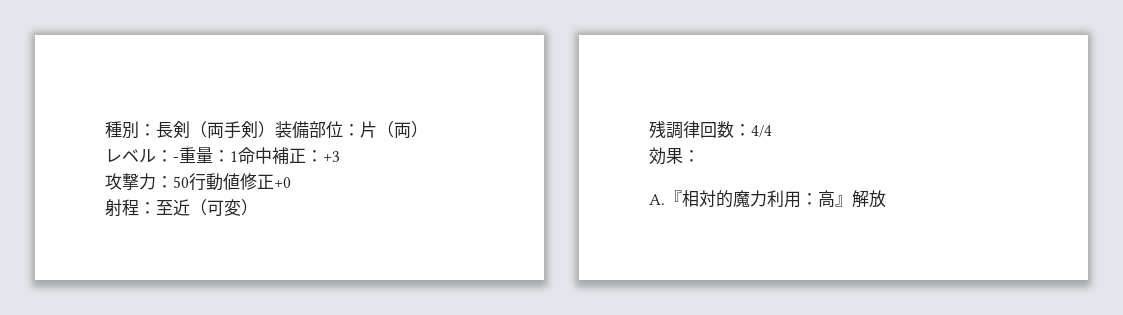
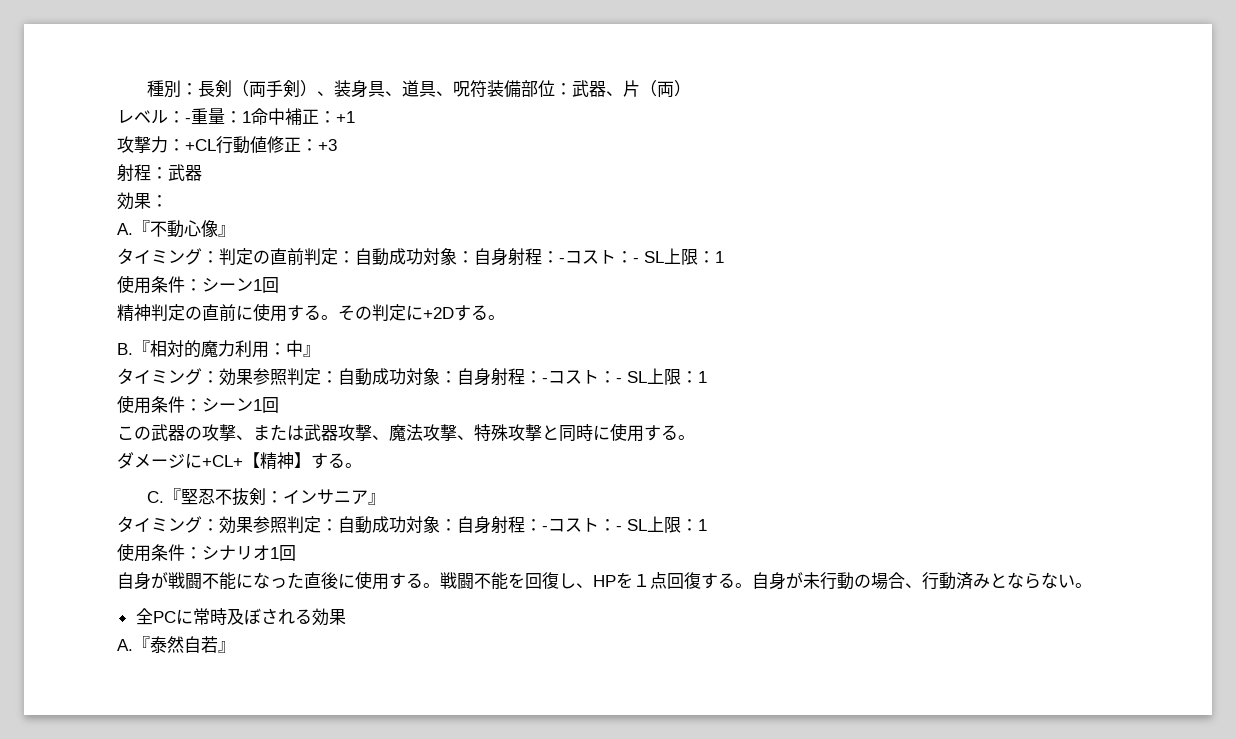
- 種別：長剣（両手剣）装備部位：片（両）
+ 種別：長剣（両手剣）、装身具、道具、呪符装備部位：武器、片（両）
- レベル：-重量：1命中補正：+3
+ レベル：-重量：1命中補正：+1
- 攻撃力：50行動値修正+0
- 射程：至近（可変）
- 残調律回数：4/4
+ 攻撃力：+CL行動値修正：+3
+ 射程：武器
  効果：
- A.『相対的魔力利用：高』解放
+ A.『不動心像』
+ タイミング：判定の直前判定：自動成功対象：自身射程：-コスト：- SL上限：1
+ 使用条件：シーン1回
+ 精神判定の直前に使用する。その判定に+2Dする。
+ B.『相対的魔力利用：中』
+ タイミング：効果参照判定：自動成功対象：自身射程：-コスト：- SL上限：1
+ 使用条件：シーン1回
+ この武器の攻撃、または武器攻撃、魔法攻撃、特殊攻撃と同時に使用する。
+ ダメージに+CL+【精神】する。
+ C.『堅忍不抜剣：インサニア』
+ タイミング：効果参照判定：自動成功対象：自身射程：-コスト：- SL上限：1
+ 使用条件：シナリオ1回
+ 自身が戦闘不能になった直後に使用する。戦闘不能を回復し、HPを１点回復する。自身が未行動の場合、行動済みとならない。
+ 全PCに常時及ぼされる効果
+ A.『泰然自若』

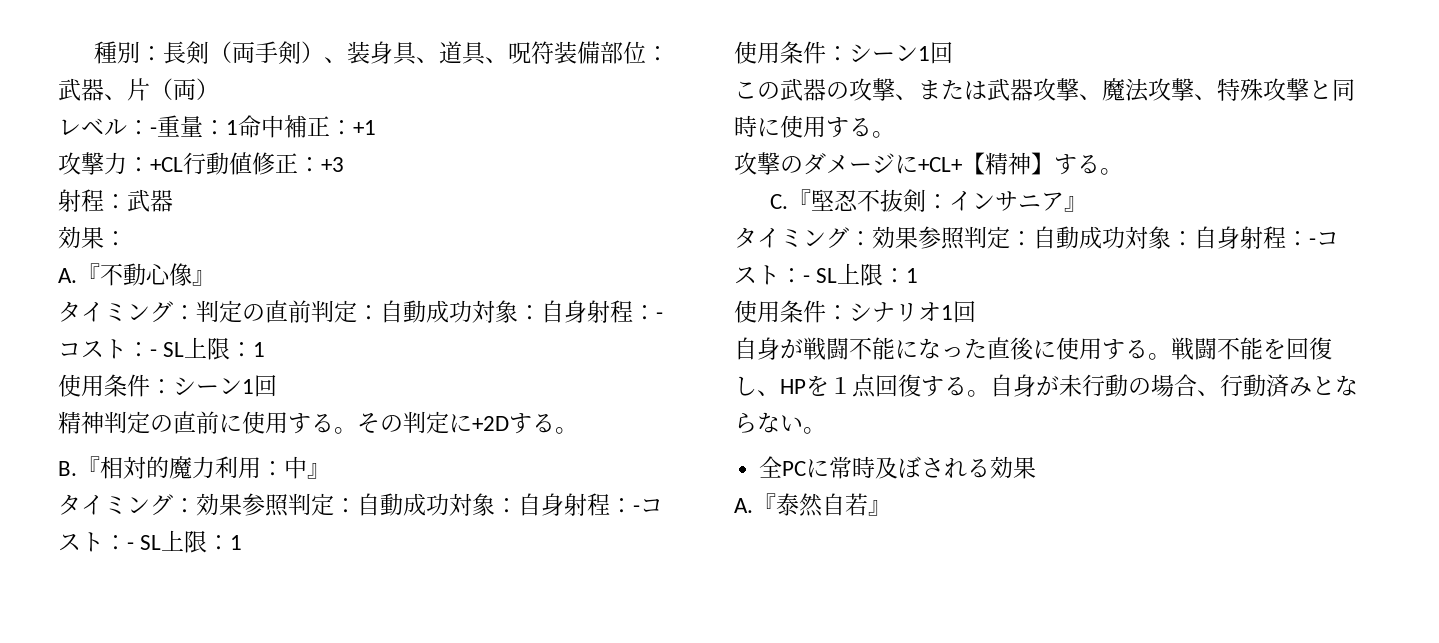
- ダメージに+CL+【精神】する。
+ 攻撃のダメージに+CL+【精神】する。

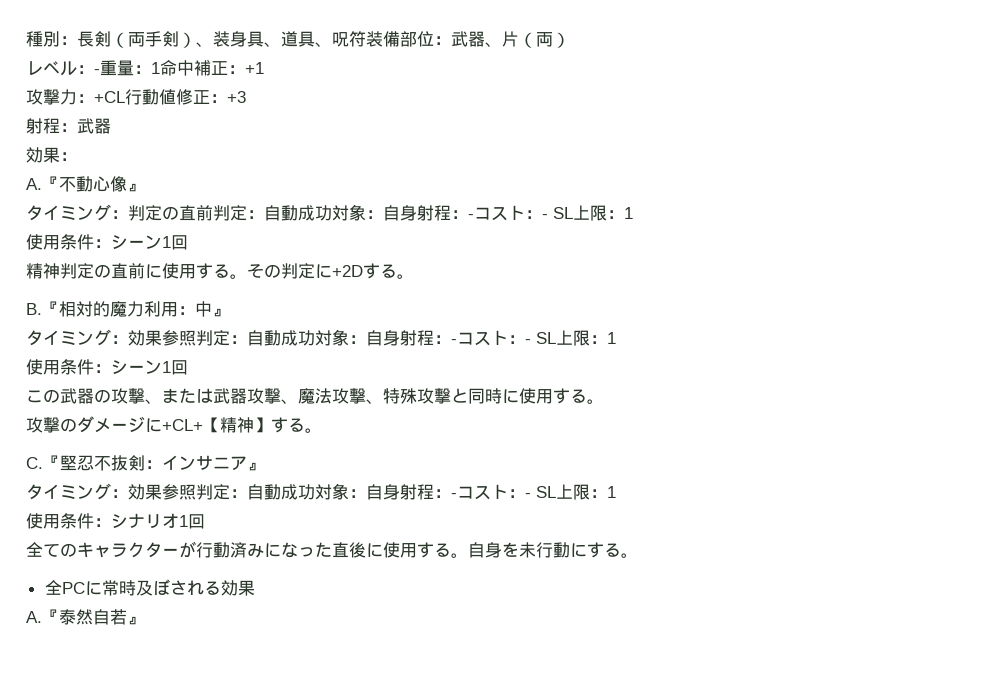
- 自身が戦闘不能になった直後に使用する。
+ 全てのキャラクターが行動済みになった直後に使用する。
- 戦闘不能を回復し、HPを１点回復する。自身が未行動の場合、行動済みとならない。
+ 自身を未行動にする。

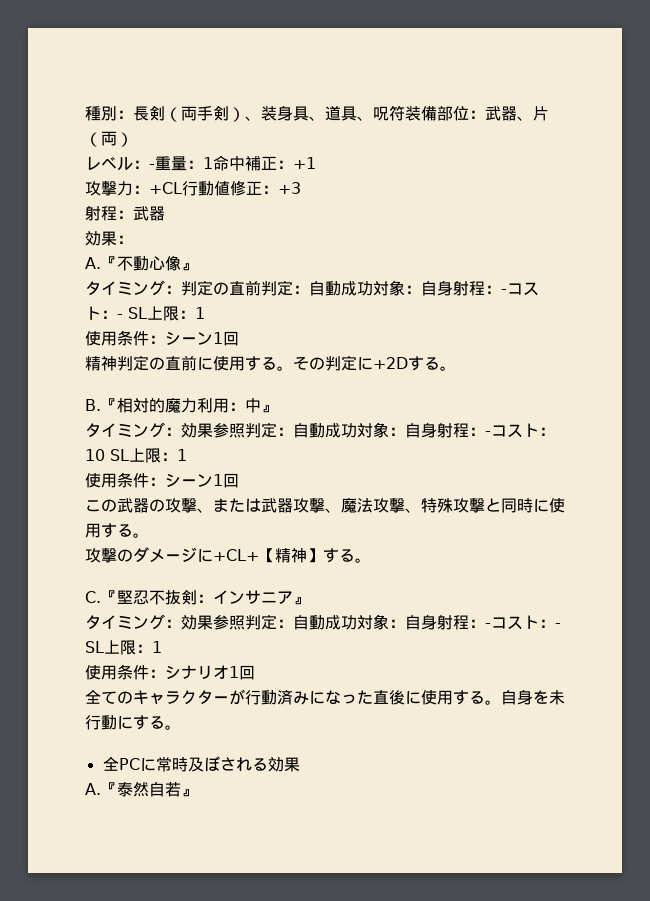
  B.『相対的魔力利用：中』
- タイミング：効果参照判定：自動成功対象：自身射程：-コスト：- SL上限：1
+ タイミング：効果参照判定：自動成功対象：自身射程：-コスト：10 SL上限：1

